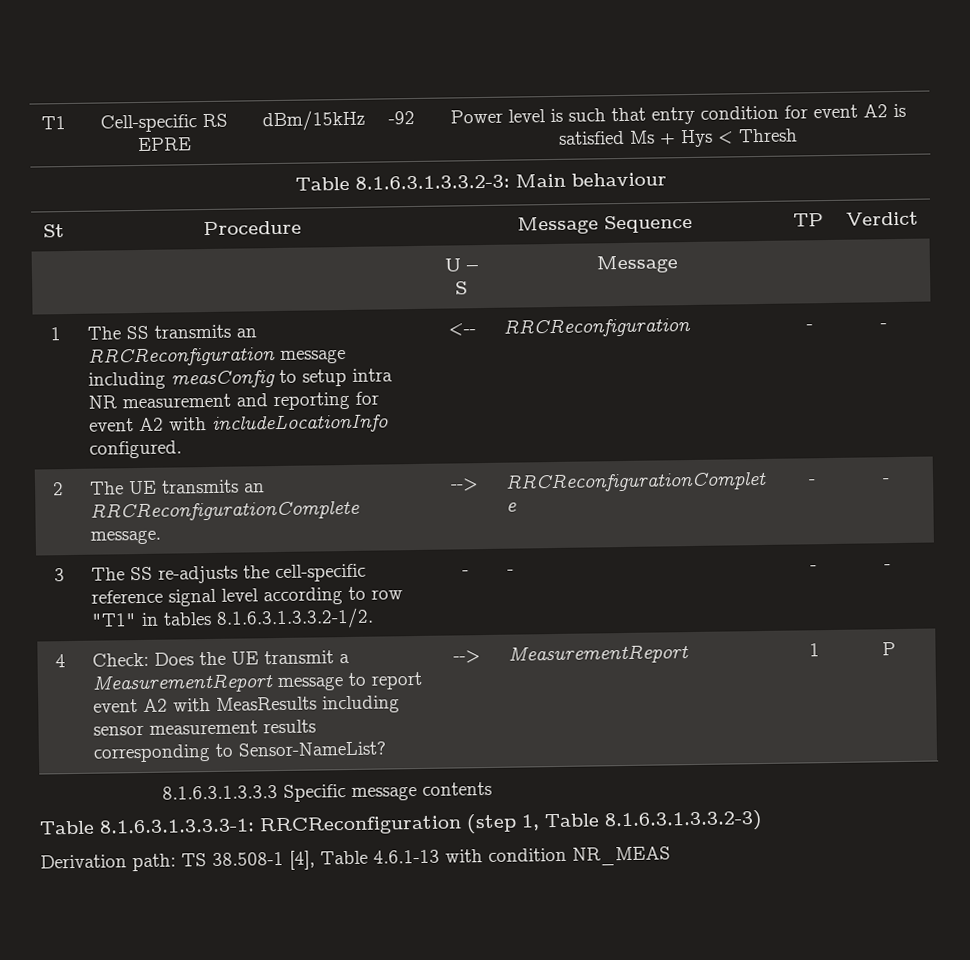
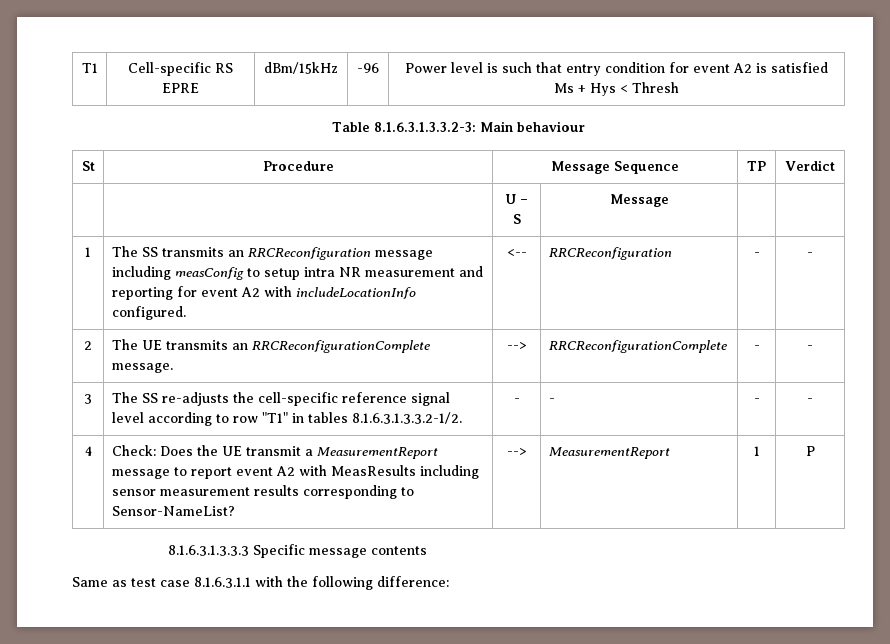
- T1 | Cell-specific RS EPRE | dBm/15kHz | -92 | Power level is such that entry condition for event A2 is satisfied Ms + Hys < Thresh
+ T1 | Cell-specific RS EPRE | dBm/15kHz | -96 | Power level is such that entry condition for event A2 is satisfied Ms + Hys < Thresh
- Table 8.1.6.3.1.3.3.3-1: RRCReconfiguration (step 1, Table 8.1.6.3.1.3.3.2-3)
- Derivation path: TS 38.508-1 [4], Table 4.6.1-13 with condition NR_MEAS
+ Same as test case 8.1.6.3.1.1 with the following difference:

